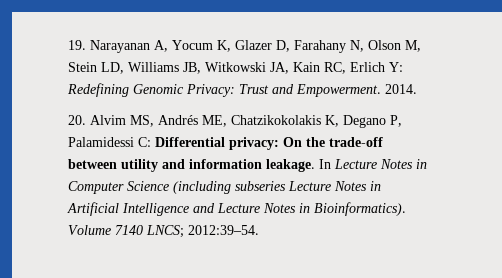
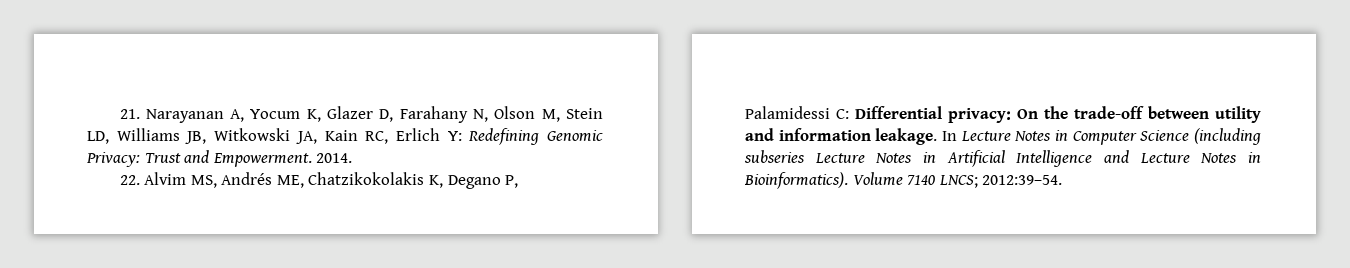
- 19. Narayanan A, Yocum K, Glazer D, Farahany N, Olson M, Stein LD, Williams JB, Witkowski JA, Kain RC, Erlich Y: Redefining Genomic Privacy: Trust and Empowerment.
+ 21. Narayanan A, Yocum K, Glazer D, Farahany N, Olson M, Stein LD, Williams JB, Witkowski JA, Kain RC, Erlich Y: Redefining Genomic Privacy: Trust and Empowerment.
- 20. Alvim MS, Andrés ME, Chatzikokolakis K, Degano P, Palamidessi C: Differential privacy: On the trade-off between utility and information leakage.
+ 22. Alvim MS, Andrés ME, Chatzikokolakis K, Degano P, Palamidessi C: Differential privacy: On the trade-off between utility and information leakage.

